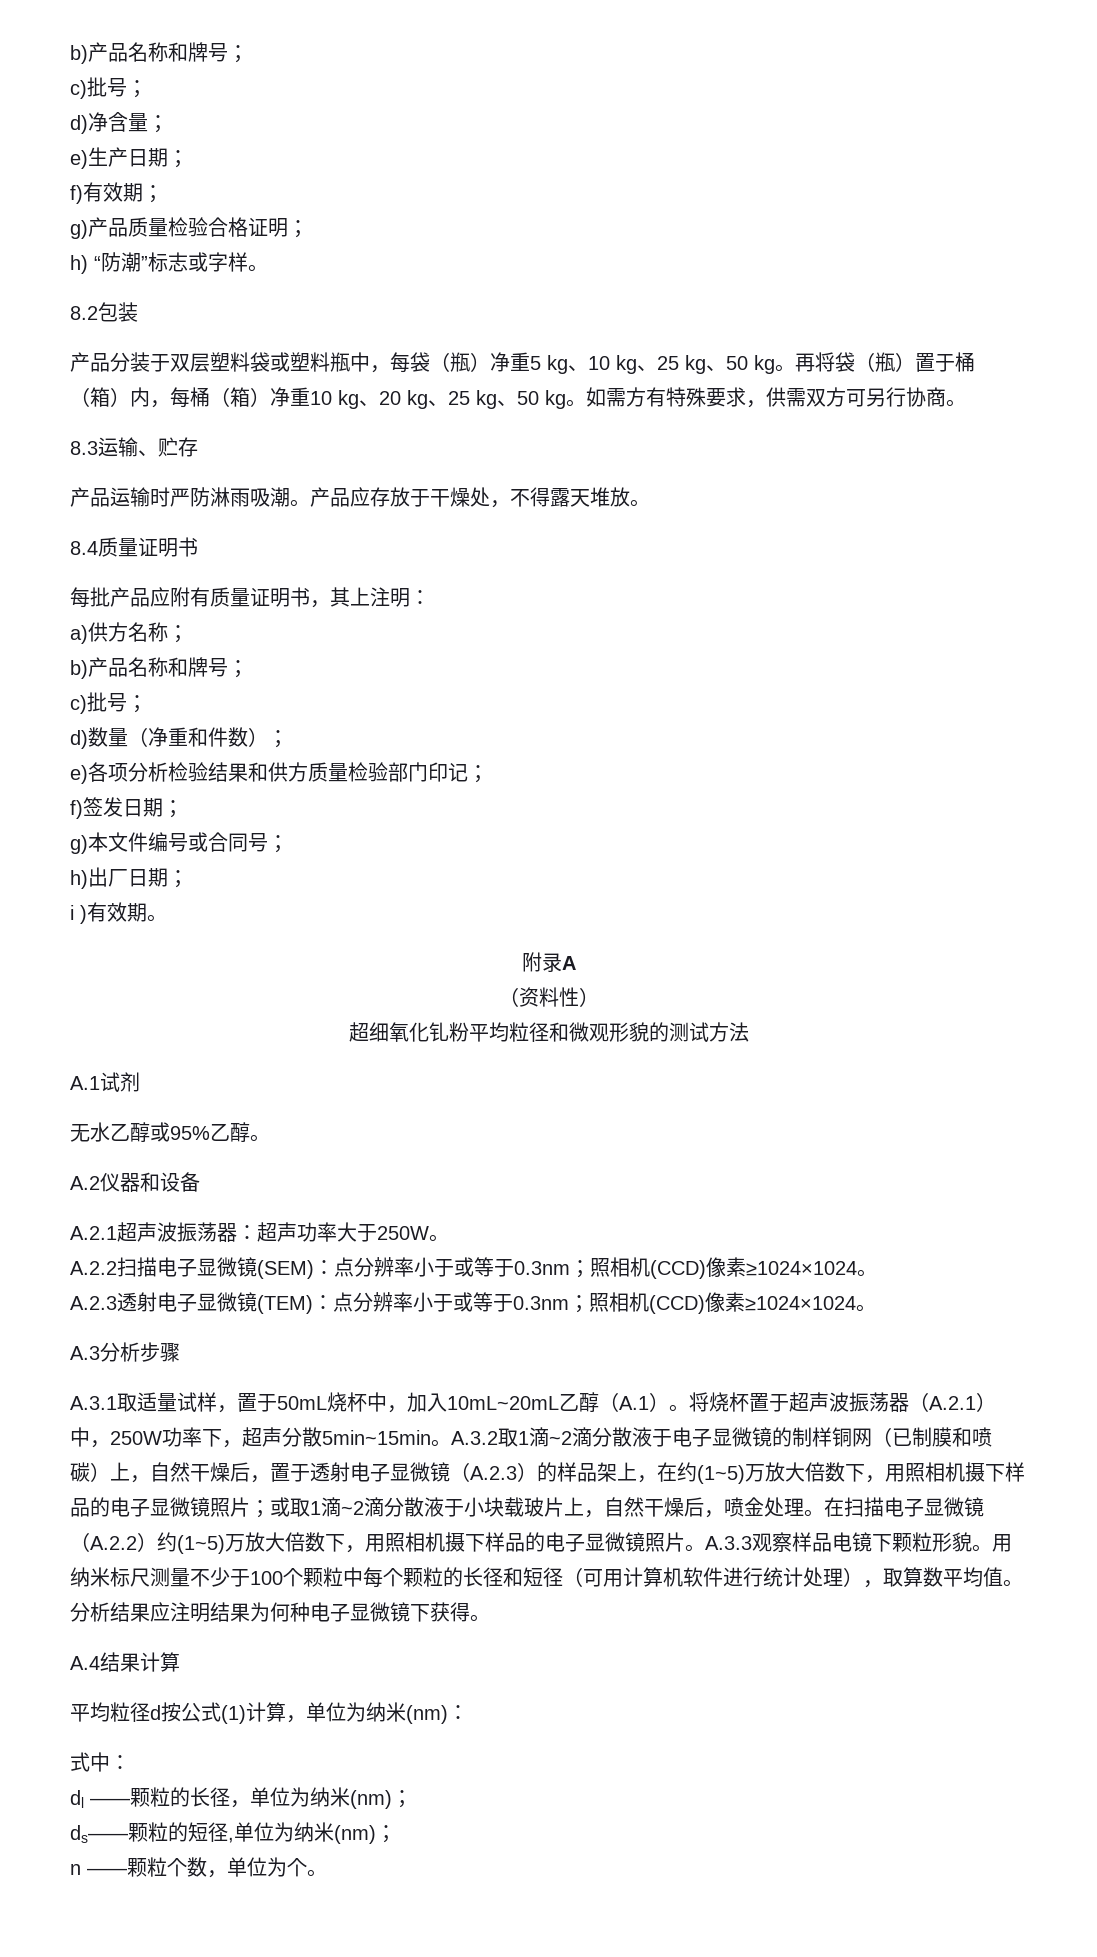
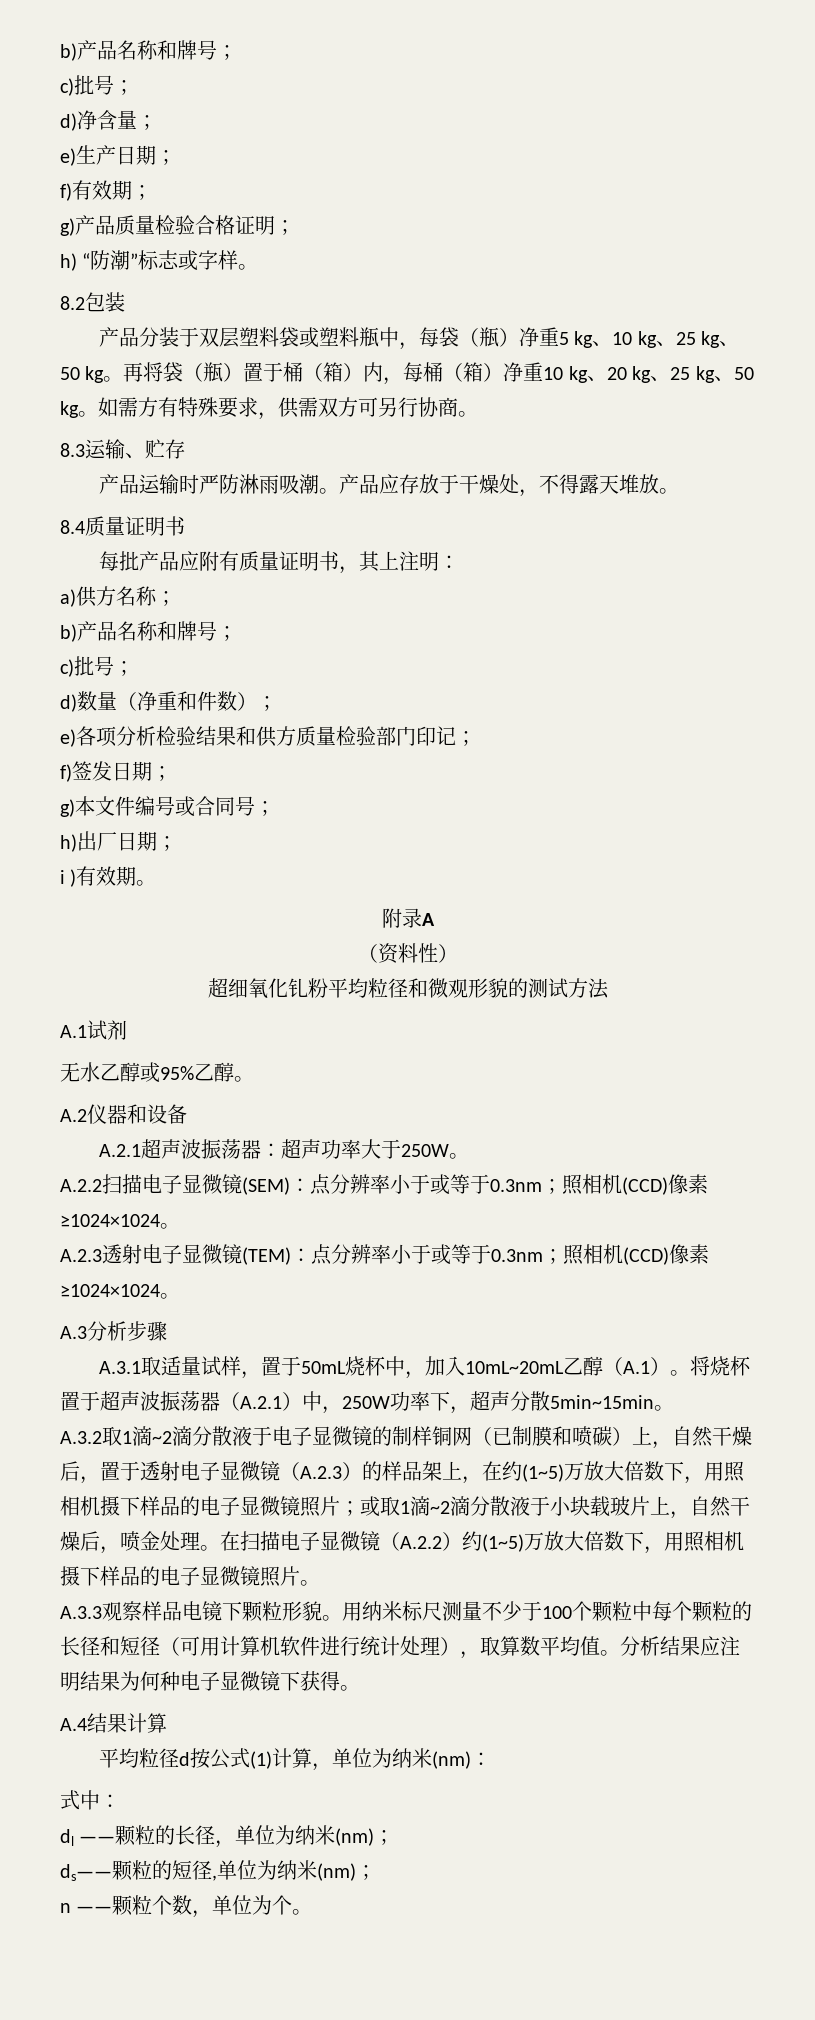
- 将烧杯置于超声波振荡器（A.2.1）中，250W功率下，超声分散5min~15min。A.3.2取1滴~2滴分散液于电子显微镜的制样铜网（已制膜和喷碳）上，自然干燥后，置于透射电子显微镜（A.2.3）的样品架上，在约(1~5)万放大倍数下，用照相机摄下样品的电子显微镜照片；
+ 将烧杯置于超声波振荡器（A.2.1）中，250W功率下，超声分散5min~15min。
+ A.3.2取1滴~2滴分散液于电子显微镜的制样铜网（已制膜和喷碳）上，自然干燥后，置于透射电子显微镜（A.2.3）的样品架上，在约(1~5)万放大倍数下，用照相机摄下样品的电子显微镜照片；
- 在扫描电子显微镜（A.2.2）约(1~5)万放大倍数下，用照相机摄下样品的电子显微镜照片。A.3.3观察样品电镜下颗粒形貌。
+ 在扫描电子显微镜（A.2.2）约(1~5)万放大倍数下，用照相机摄下样品的电子显微镜照片。
+ A.3.3观察样品电镜下颗粒形貌。

